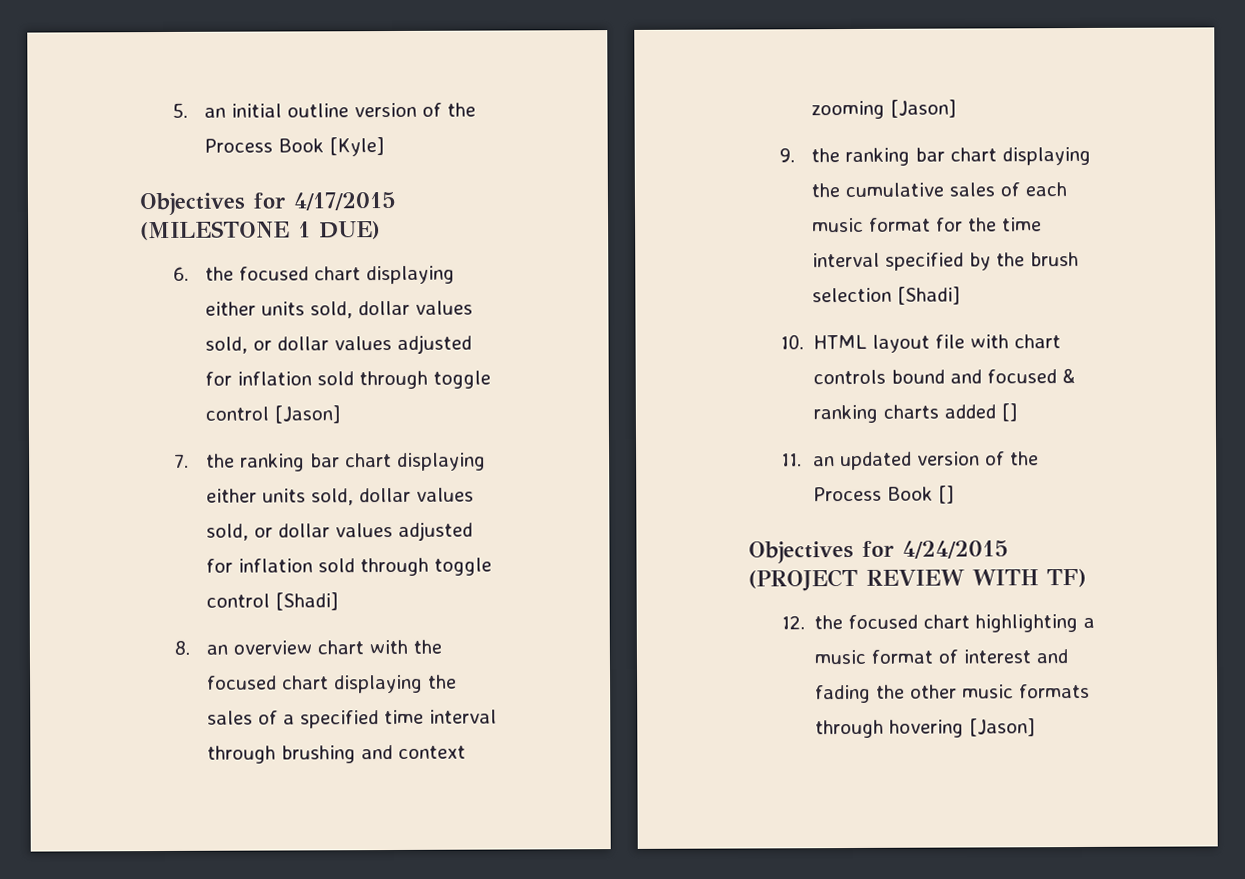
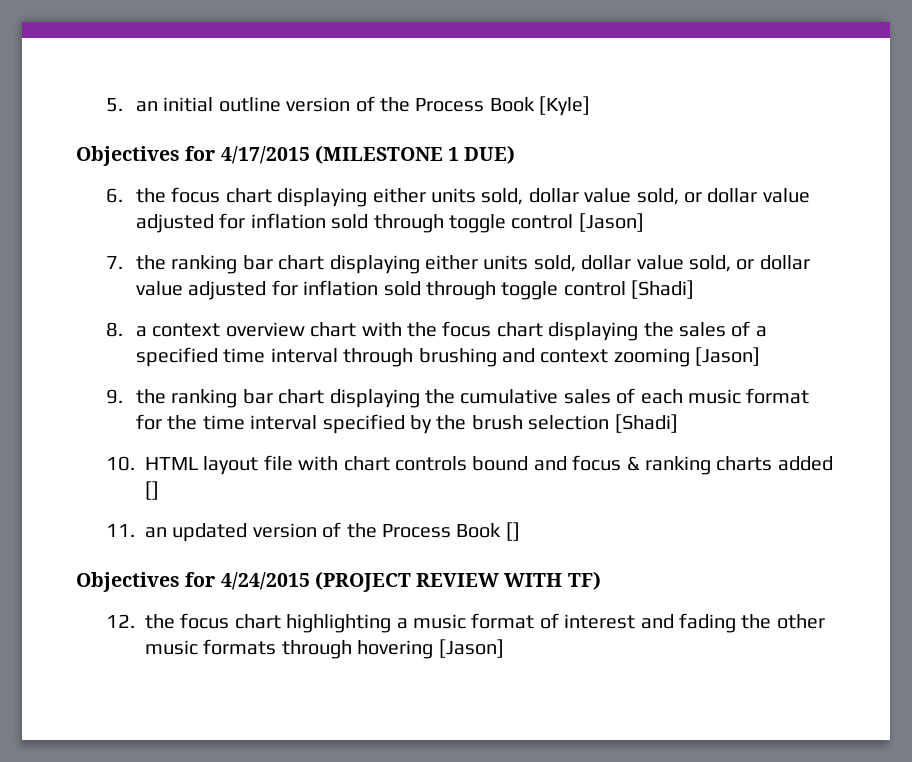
- 6. the focused chart displaying either units sold, dollar values sold, or dollar values adjusted for inflation sold through toggle control [Jason]
+ 6. the focus chart displaying either units sold, dollar value sold, or dollar value adjusted for inflation sold through toggle control [Jason]
- 7. the ranking bar chart displaying either units sold, dollar values sold, or dollar values adjusted for inflation sold through toggle control [Shadi]
+ 7. the ranking bar chart displaying either units sold, dollar value sold, or dollar value adjusted for inflation sold through toggle control [Shadi]
- 8. an overview chart with the focused chart displaying the sales of a specified time interval through brushing and context zooming [Jason]
+ 8. a context overview chart with the focus chart displaying the sales of a specified time interval through brushing and context zooming [Jason]
- 10. HTML layout file with chart controls bound and focused & ranking charts added []
+ 10. HTML layout file with chart controls bound and focus & ranking charts added []
- 12. the focused chart highlighting a music format of interest and fading the other music formats through hovering [Jason]
+ 12. the focus chart highlighting a music format of interest and fading the other music formats through hovering [Jason]

